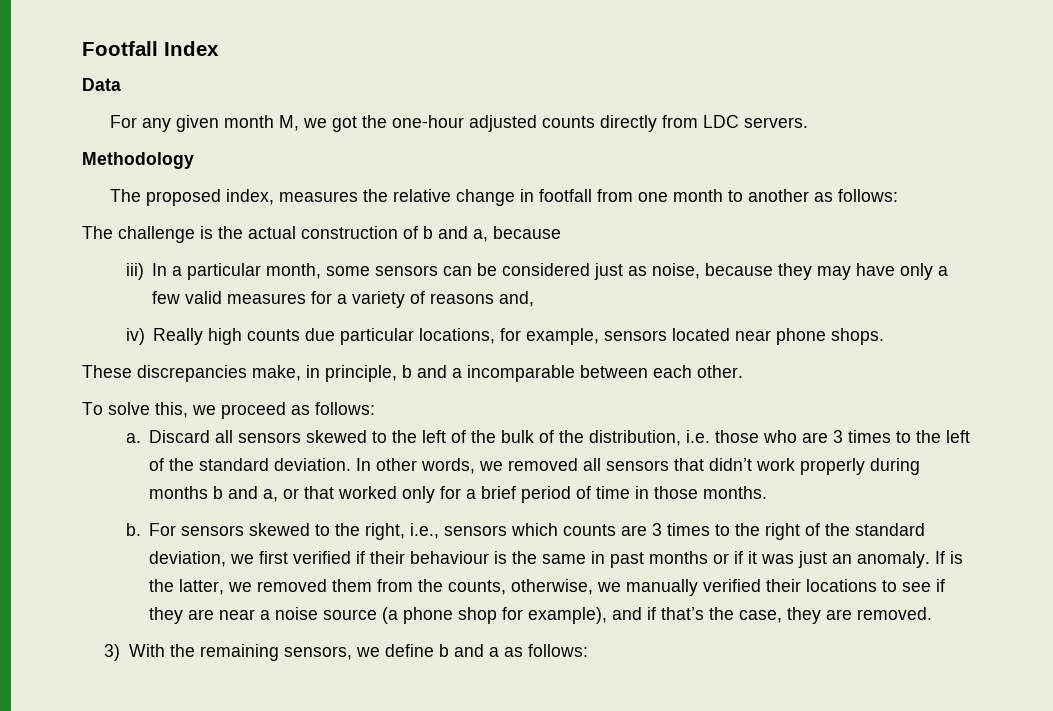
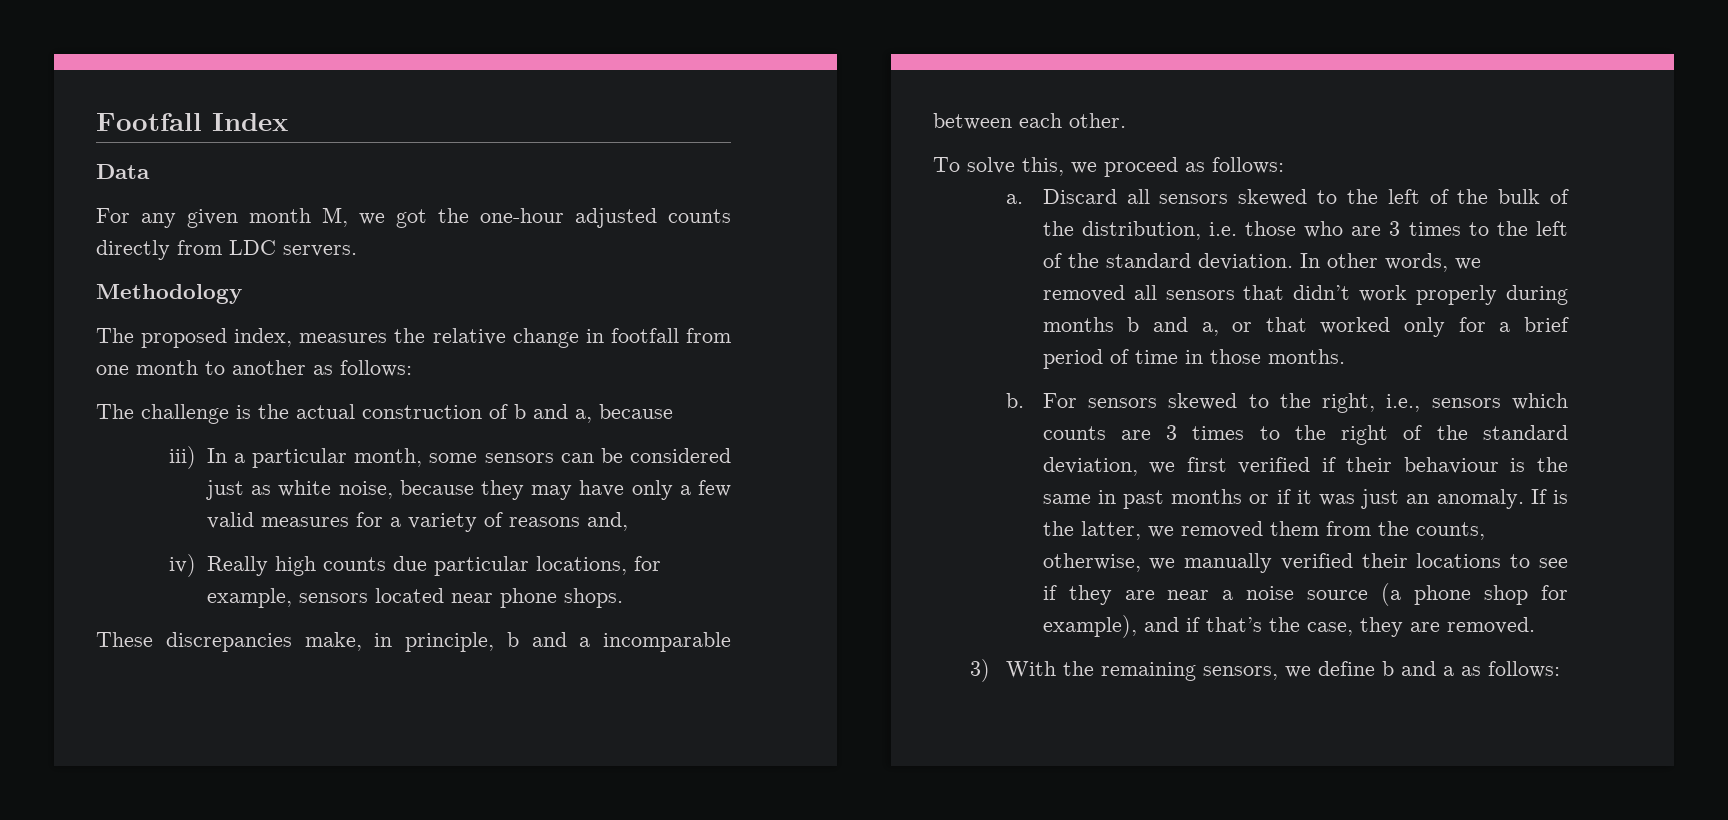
- iii) In a particular month, some sensors can be considered just as noise, because they may have only a few valid measures for a variety of reasons and,
+ iii) In a particular month, some sensors can be considered just as white noise, because they may have only a few valid measures for a variety of reasons and,

